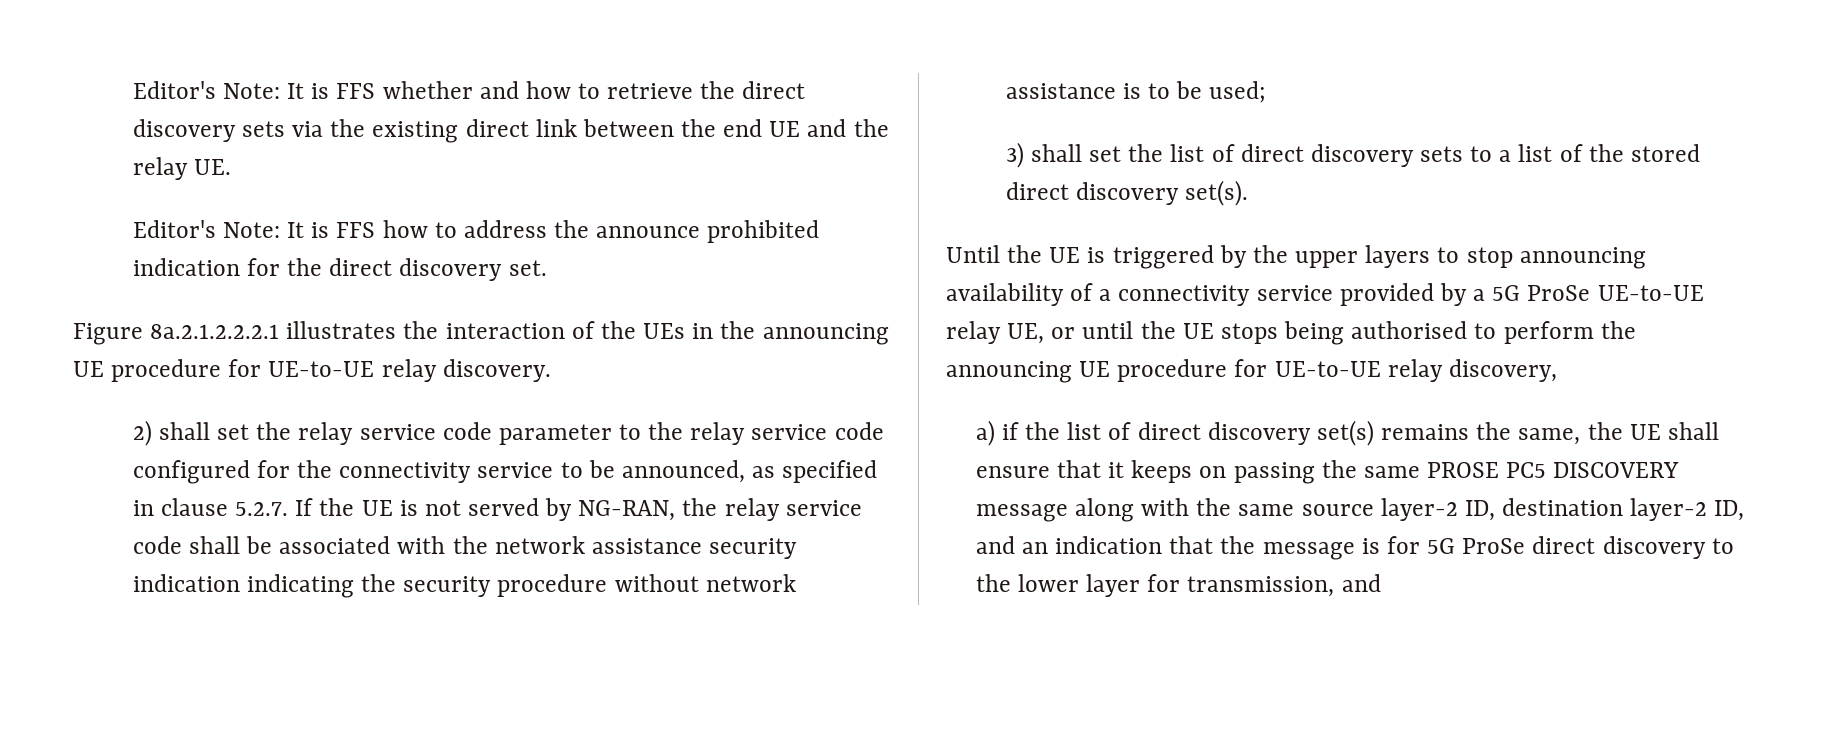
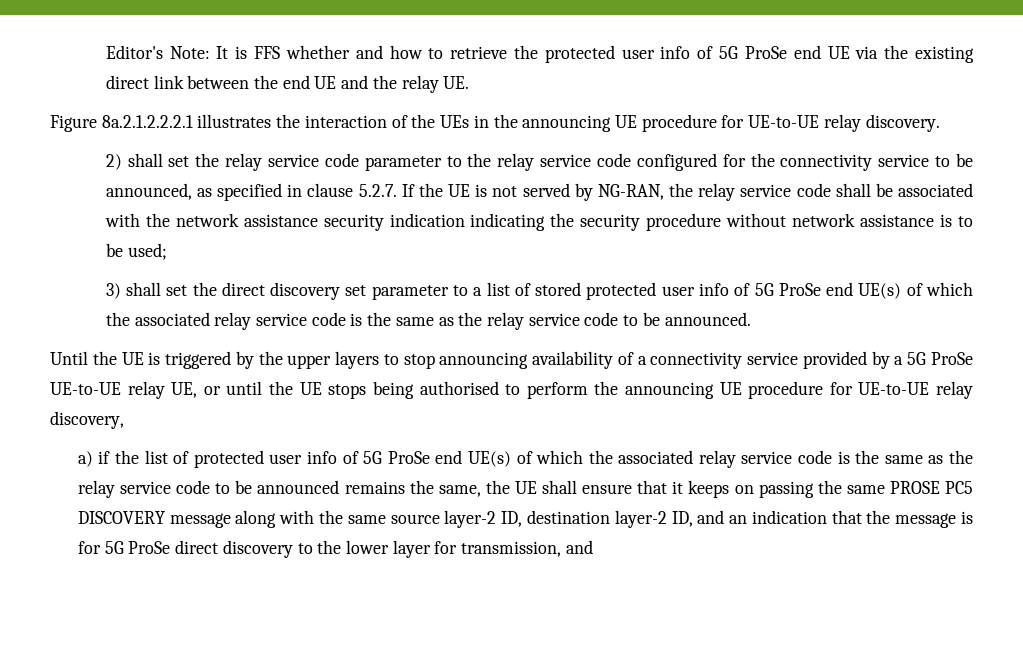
- Editor's Note: It is FFS whether and how to retrieve the direct discovery sets via the existing direct link between the end UE and the relay UE.
+ Editor's Note: It is FFS whether and how to retrieve the protected user info of 5G ProSe end UE via the existing direct link between the end UE and the relay UE.
- Editor's Note: It is FFS how to address the announce prohibited indication for the direct discovery set.
- 3) shall set the list of direct discovery sets to a list of the stored direct discovery set(s).
+ 3) shall set the direct discovery set parameter to a list of stored protected user info of 5G ProSe end UE(s) of which the associated relay service code is the same as the relay service code to be announced.
- a) if the list of direct discovery set(s) remains the same, the UE shall ensure that it keeps on passing the same PROSE PC5 DISCOVERY message along with the same source layer-2 ID, destination layer-2 ID, and an indication that the message is for 5G ProSe direct discovery to the lower layer for transmission, and
+ a) if the list of protected user info of 5G ProSe end UE(s) of which the associated relay service code is the same as the relay service code to be announced remains the same, the UE shall ensure that it keeps on passing the same PROSE PC5 DISCOVERY message along with the same source layer-2 ID, destination layer-2 ID, and an indication that the message is for 5G ProSe direct discovery to the lower layer for transmission, and

